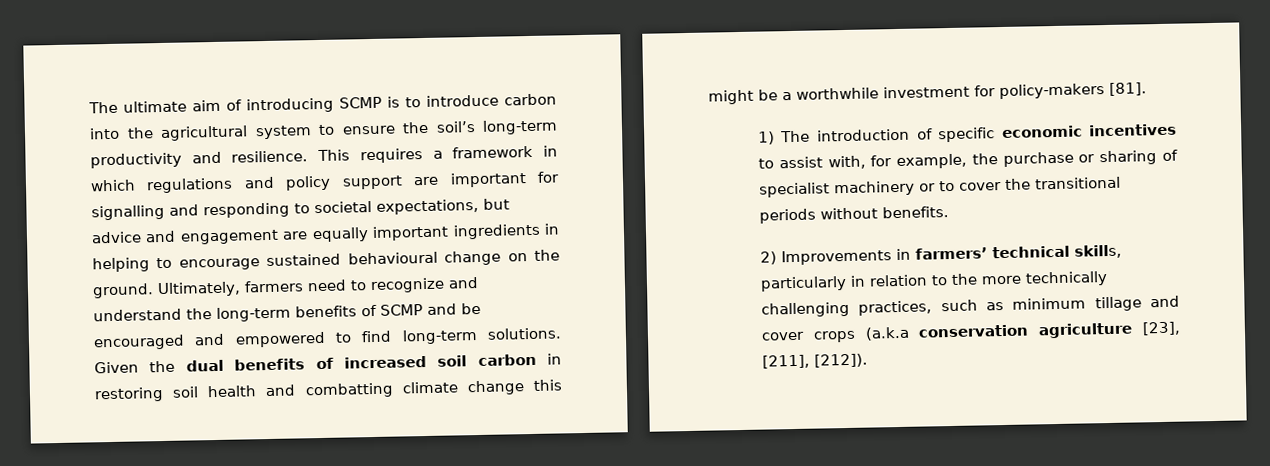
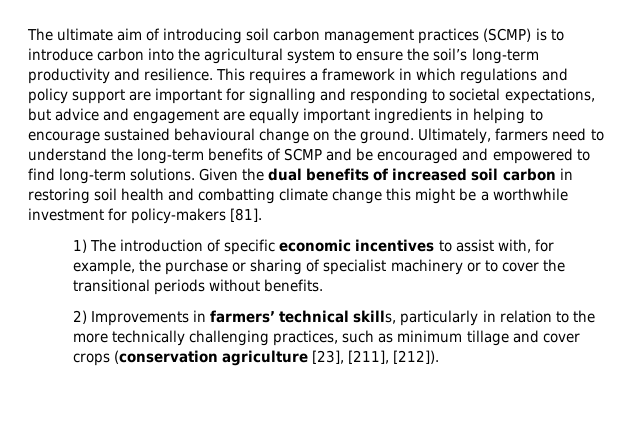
- The ultimate aim of introducing SCMP is to introduce carbon into the agricultural system to ensure the soil’s long-term productivity and resilience.
+ The ultimate aim of introducing soil carbon management practices (SCMP) is to introduce carbon into the agricultural system to ensure the soil’s long-term productivity and resilience.
- Ultimately, farmers need to recognize and understand the long-term benefits of SCMP and be encouraged and empowered to find long-term solutions.
+ Ultimately, farmers need to understand the long-term benefits of SCMP and be encouraged and empowered to find long-term solutions.
- 2) Improvements in farmers’ technical skills, particularly in relation to the more technically challenging practices, such as minimum tillage and cover crops (a.k.a conservation agriculture [23], [211], [212]).
+ 2) Improvements in farmers’ technical skills, particularly in relation to the more technically challenging practices, such as minimum tillage and cover crops (conservation agriculture [23], [211], [212]).

